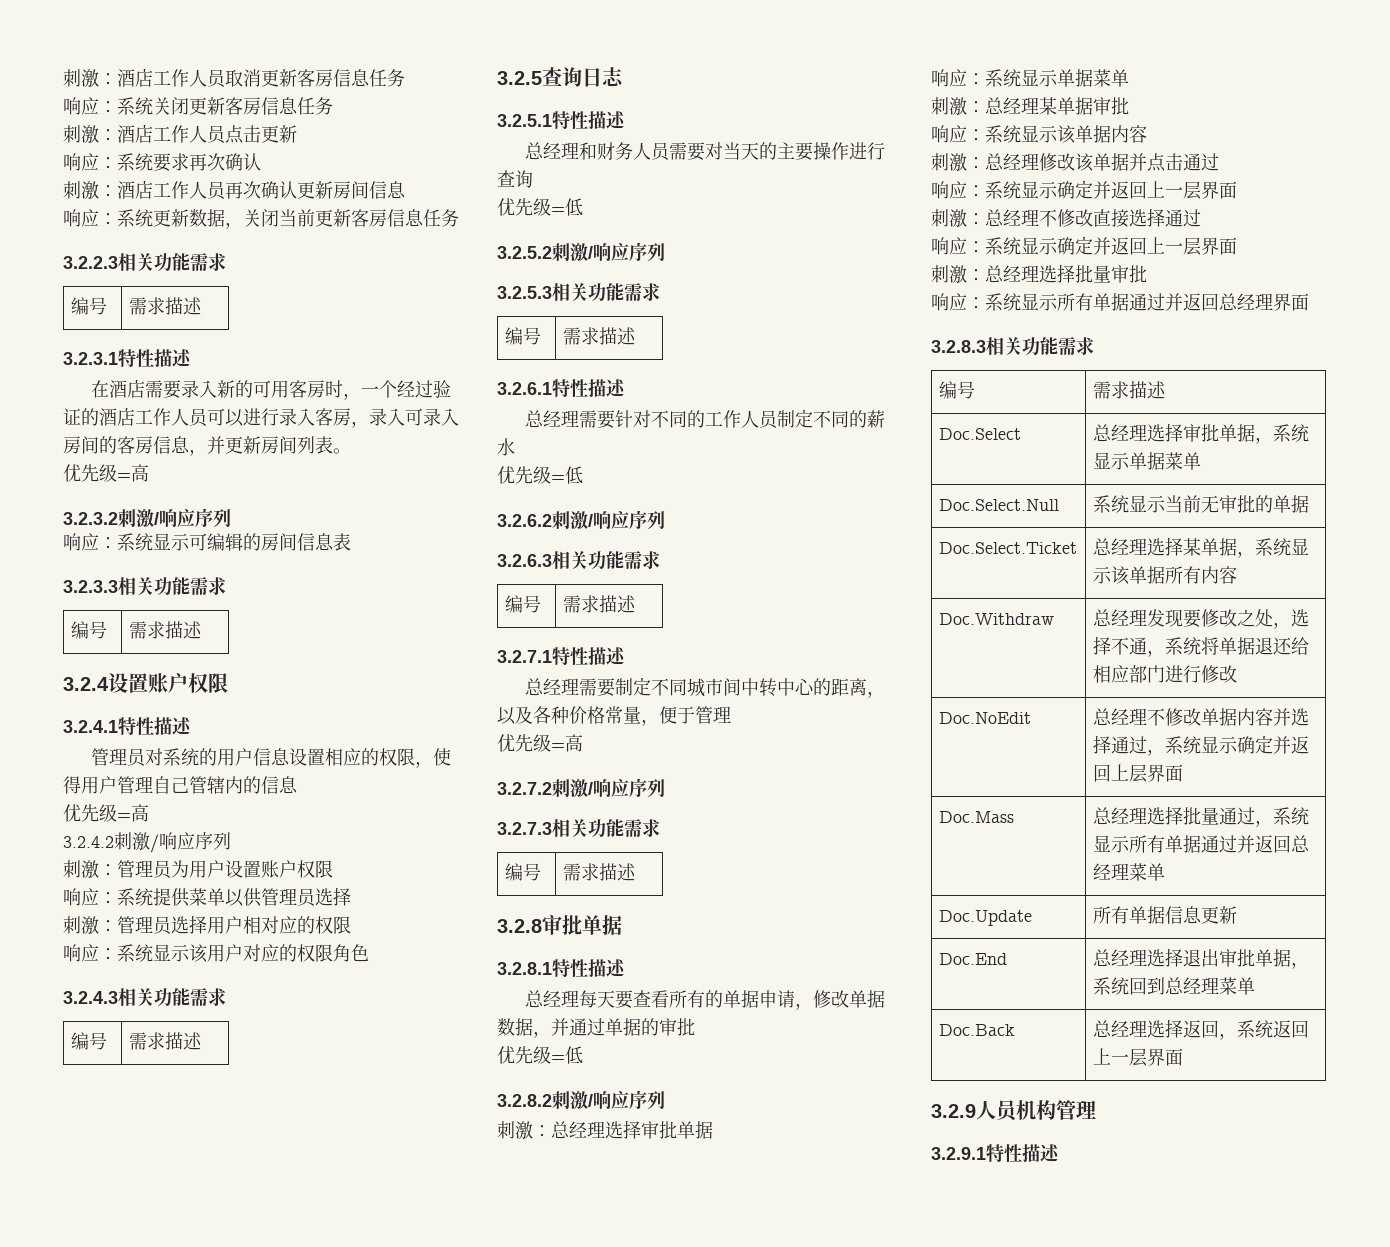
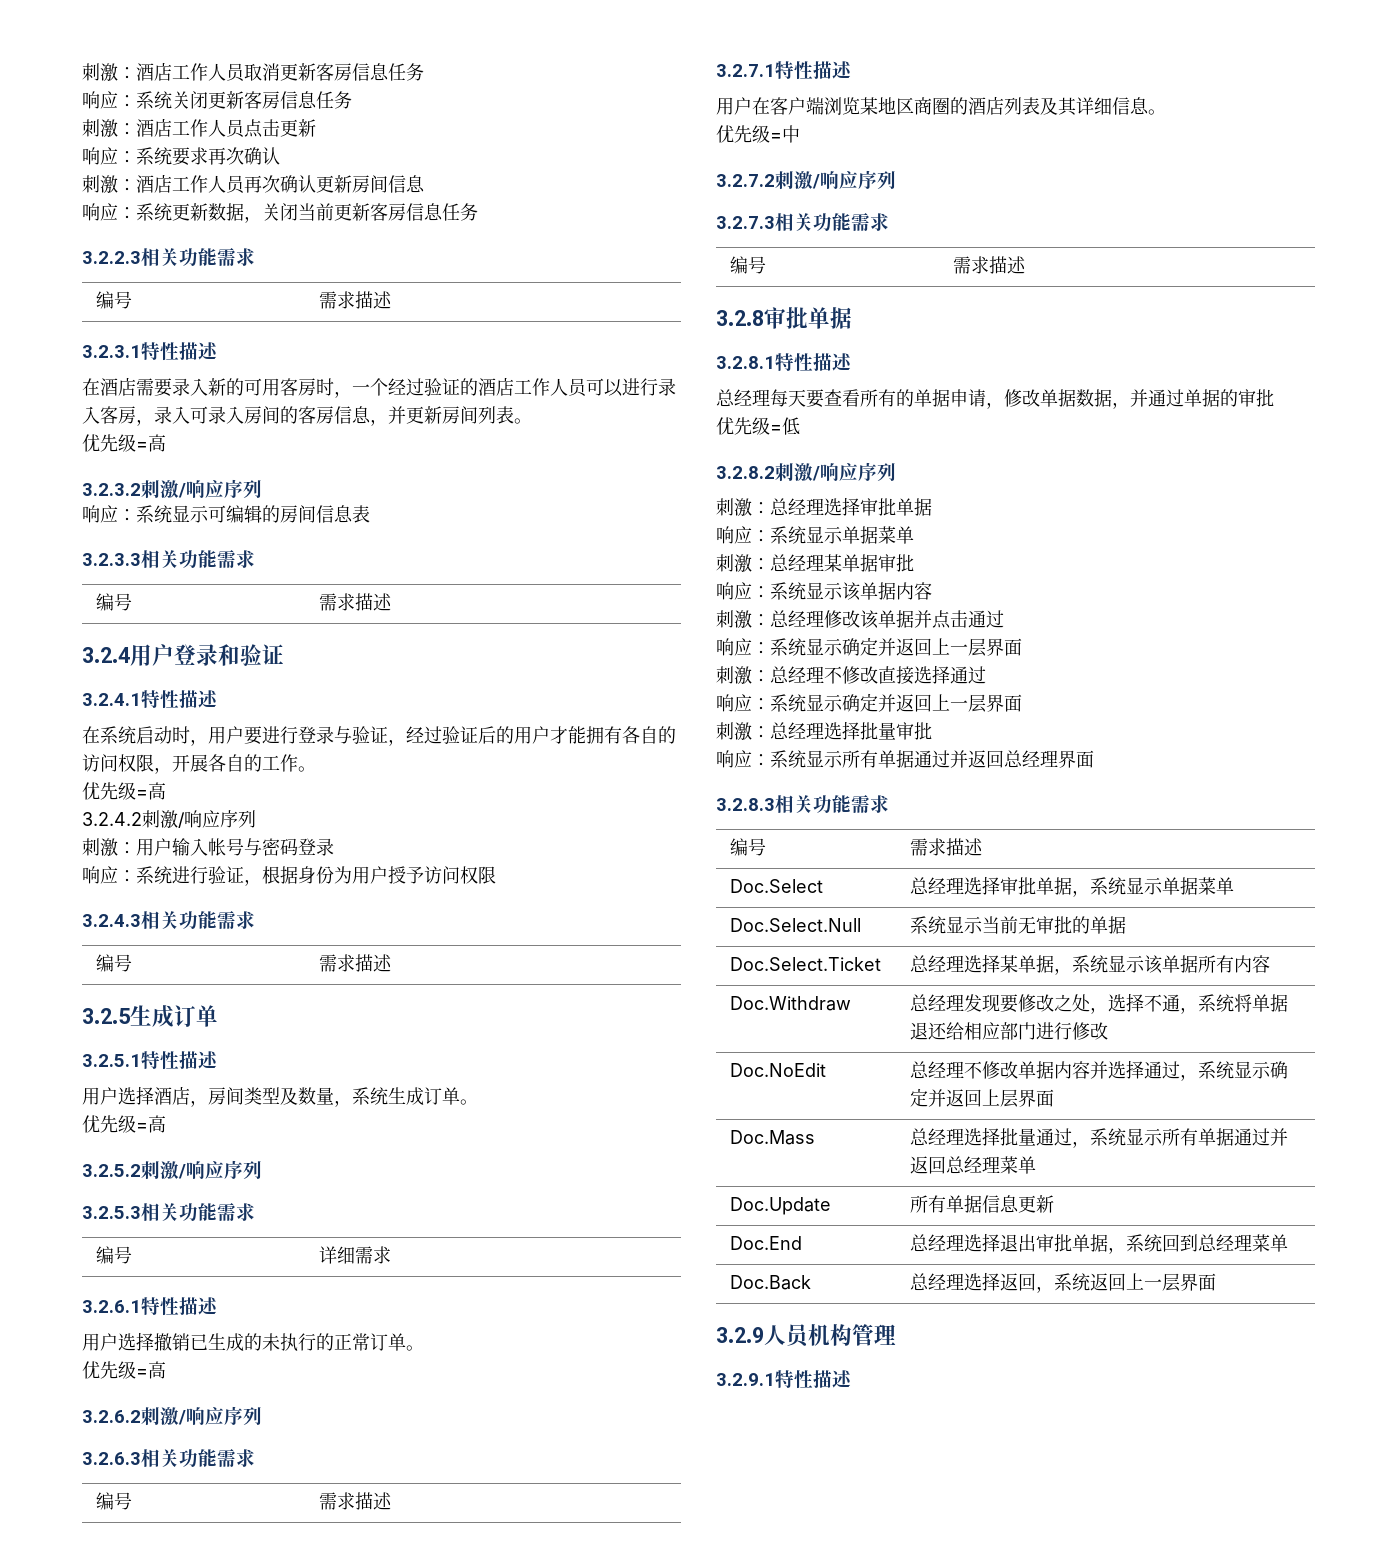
- 3.2.4设置账户权限
+ 3.2.4用户登录和验证
- 管理员对系统的用户信息设置相应的权限，使得用户管理自己管辖内的信息
+ 在系统启动时，用户要进行登录与验证，经过验证后的用户才能拥有各自的访问权限，开展各自的工作。
- 刺激：管理员为用户设置账户权限
- 响应：系统提供菜单以供管理员选择
- 刺激：管理员选择用户相对应的权限
- 响应：系统显示该用户对应的权限角色
+ 刺激：用户输入帐号与密码登录
+ 响应：系统进行验证，根据身份为用户授予访问权限
- 3.2.5查询日志
+ 3.2.5生成订单
- 总经理和财务人员需要对当天的主要操作进行查询
- 优先级=低
+ 用户选择酒店，房间类型及数量，系统生成订单。
+ 优先级=高
  3.2.5.3相关功能需求
- 编号 | 需求描述
+ 编号 | 详细需求
- 总经理需要针对不同的工作人员制定不同的薪水
- 优先级=低
+ 用户选择撤销已生成的未执行的正常订单。
+ 优先级=高
- 总经理需要制定不同城市间中转中心的距离，以及各种价格常量，便于管理
- 优先级=高
+ 用户在客户端浏览某地区商圈的酒店列表及其详细信息。
+ 优先级=中

